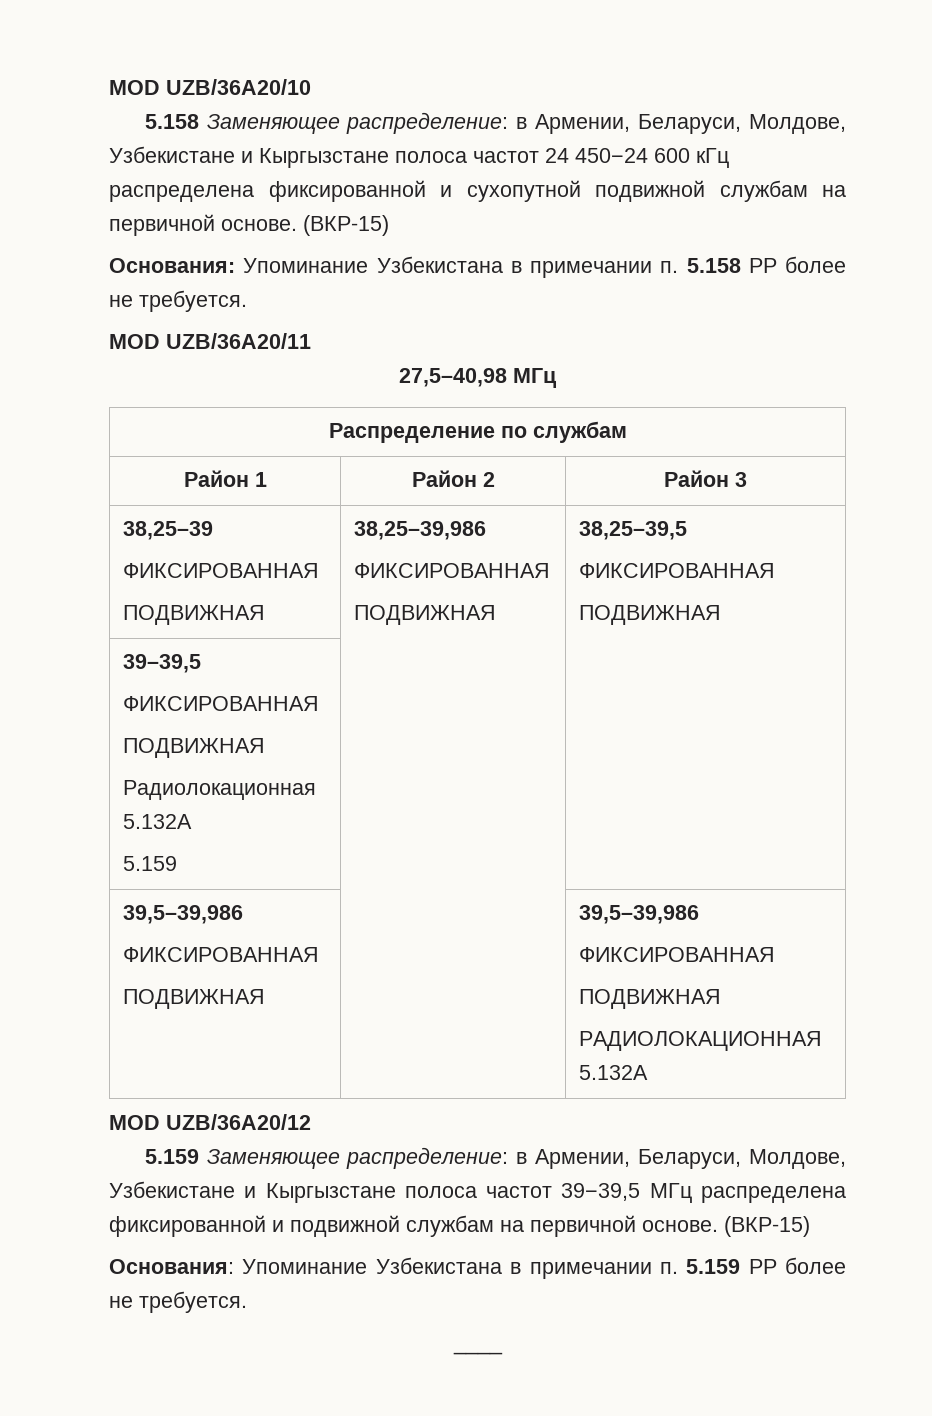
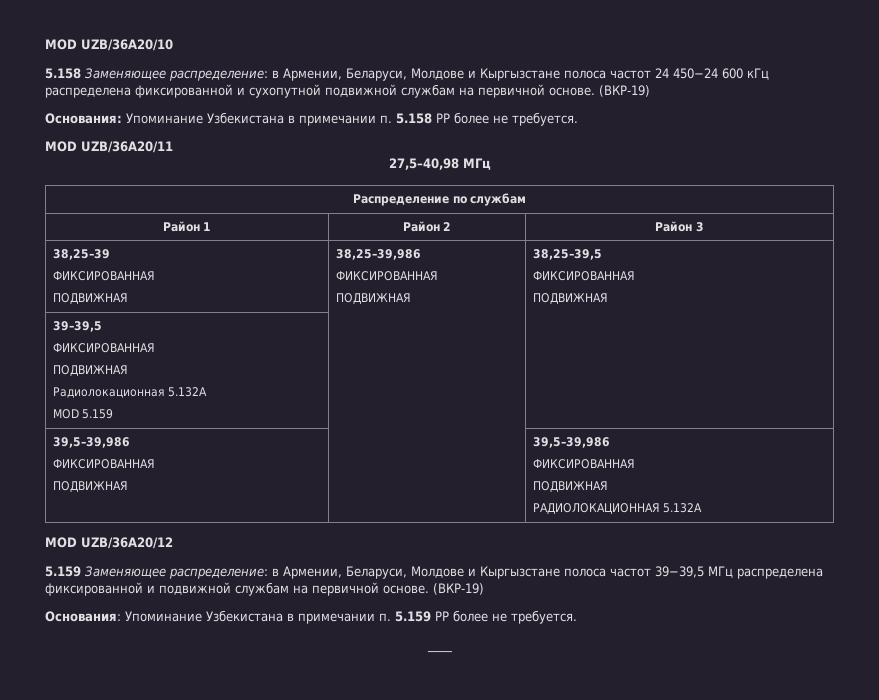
- 5.158 Заменяющее распределение: в Армении, Беларуси, Молдове, Узбекистане и Кыргызстане полоса частот 24 450−24 600 кГц распределена фиксированной и сухопутной подвижной службам на первичной основе. (ВКР-15)
+ 5.158 Заменяющее распределение: в Армении, Беларуси, Молдове и Кыргызстане полоса частот 24 450−24 600 кГц распределена фиксированной и сухопутной подвижной службам на первичной основе. (ВКР-19)
  38,25–39
  ФИКСИРОВАННАЯ
  ПОДВИЖНАЯ | 38,25–39,986
  ФИКСИРОВАННАЯ
  ПОДВИЖНАЯ | 38,25–39,5
  ФИКСИРОВАННАЯ
  ПОДВИЖНАЯ
  39–39,5
  ФИКСИРОВАННАЯ
  ПОДВИЖНАЯ
  Радиолокационная 5.132А
- 5.159 | |
+ MOD 5.159 | |
- 5.159 Заменяющее распределение: в Армении, Беларуси, Молдове, Узбекистане и Кыргызстане полоса частот 39−39,5 МГц распределена фиксированной и подвижной службам на первичной основе. (ВКР-15)
+ 5.159 Заменяющее распределение: в Армении, Беларуси, Молдове и Кыргызстане полоса частот 39−39,5 МГц распределена фиксированной и подвижной службам на первичной основе. (ВКР-19)

